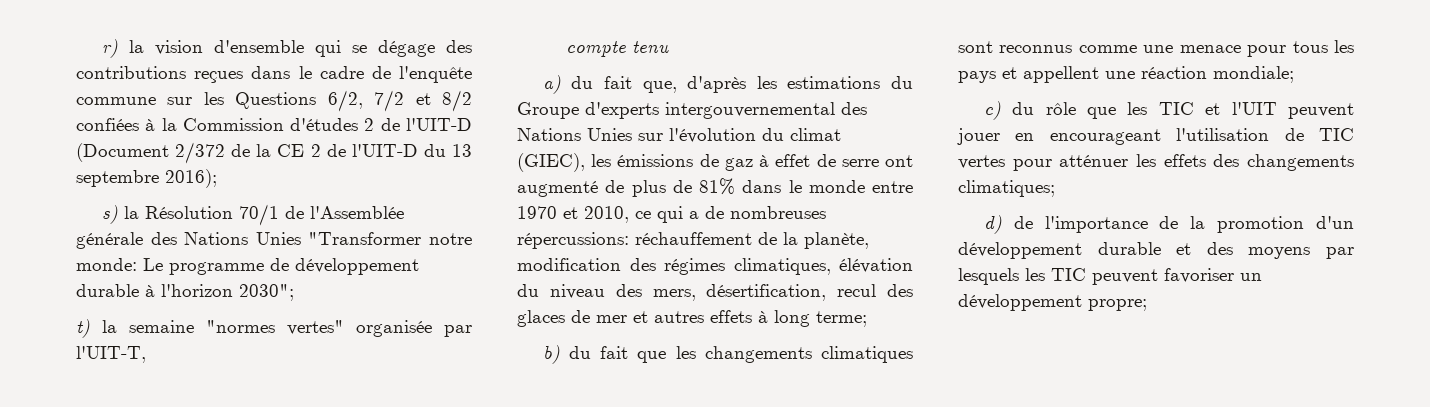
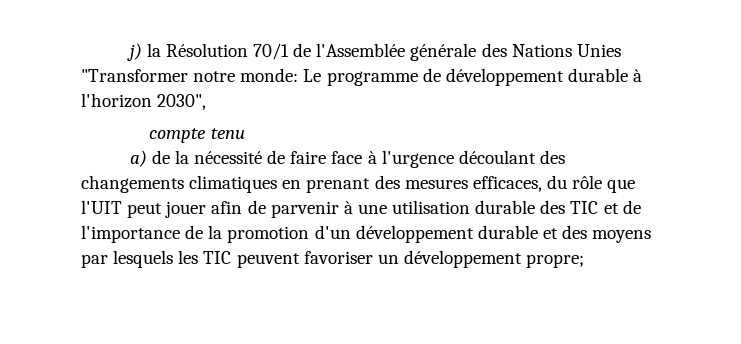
- r) la vision d'ensemble qui se dégage des contributions reçues dans le cadre de l'enquête commune sur les Questions 6/2, 7/2 et 8/2 confiées à la Commission d'études 2 de l'UIT-D (Document 2/372 de la CE 2 de l'UIT-D du 13 septembre 2016);
- s) la Résolution 70/1 de l'Assemblée générale des Nations Unies "Transformer notre monde: Le programme de développement durable à l'horizon 2030";
- t) la semaine "normes vertes" organisée par l'UIT-T,
+ j) la Résolution 70/1 de l'Assemblée générale des Nations Unies "Transformer notre monde: Le programme de développement durable à l'horizon 2030",
  compte tenu
- a) du fait que, d'après les estimations du Groupe d'experts intergouvernemental des Nations Unies sur l'évolution du climat (GIEC), les émissions de gaz à effet de serre ont augmenté de plus de 81% dans le monde entre 1970 et 2010, ce qui a de nombreuses répercussions: réchauffement de la planète, modification des régimes climatiques, élévation du niveau des mers, désertification, recul des glaces de mer et autres effets à long terme;
- b) du fait que les changements climatiques sont reconnus comme une menace pour tous les pays et appellent une réaction mondiale;
- c) du rôle que les TIC et l'UIT peuvent jouer en encourageant l'utilisation de TIC vertes pour atténuer les effets des changements climatiques;
- d) de l'importance de la promotion d'un développement durable et des moyens par lesquels les TIC peuvent favoriser un développement propre;
+ a) de la nécessité de faire face à l'urgence découlant des changements climatiques en prenant des mesures efficaces, du rôle que l'UIT peut jouer afin de parvenir à une utilisation durable des TIC et de l'importance de la promotion d'un développement durable et des moyens par lesquels les TIC peuvent favoriser un développement propre;

